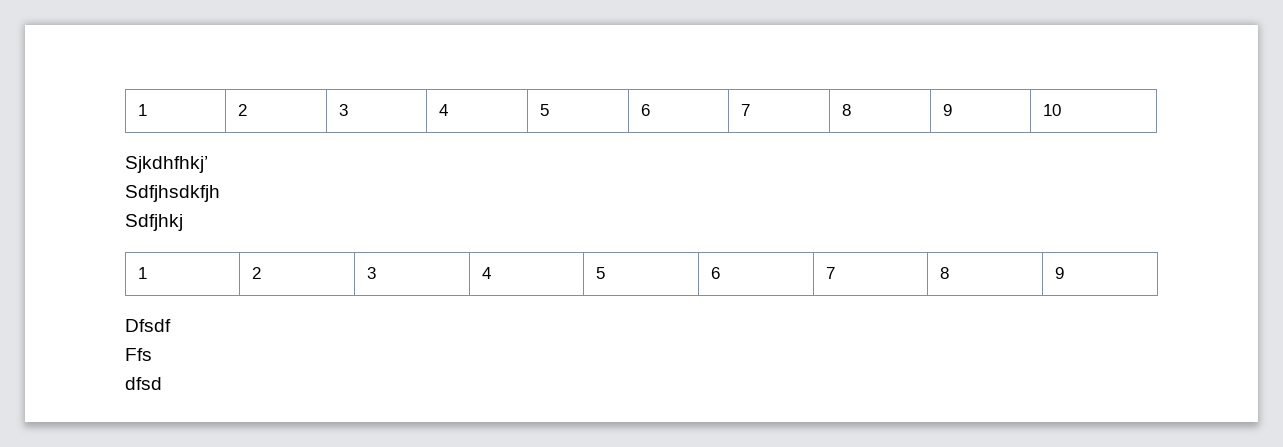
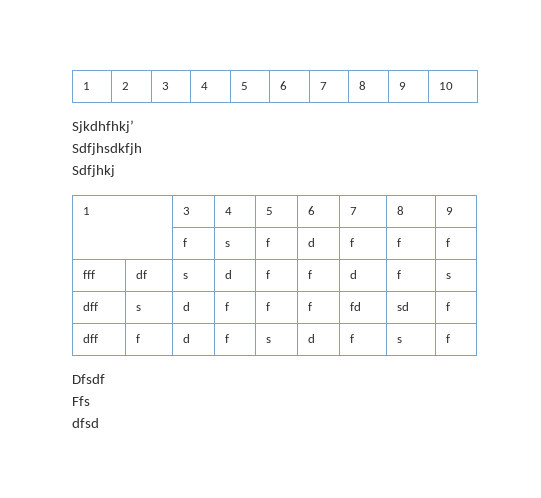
  Sdfjhkj
- 1 | 2 | 3 | 4 | 5 | 6 | 7 | 8 | 9
+ 1 | 3 | 4 | 5 | 6 | 7 | 8 | 9
+ | f | s | f | d | f | f | f
+ fff | df | s | d | f | f | d | f | s
+ dff | s | d | f | f | f | fd | sd | f
+ dff | f | d | f | s | d | f | s | f

